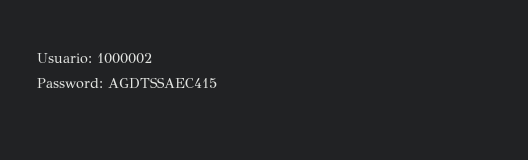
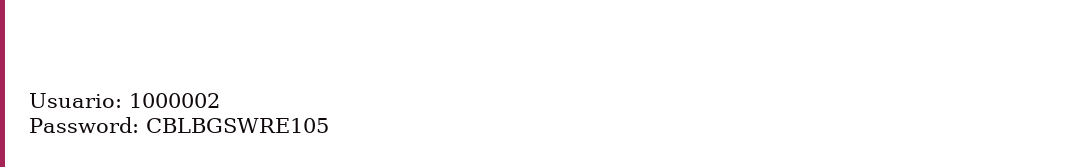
- Password: AGDTSSAEC415
+ Password: CBLBGSWRE105

